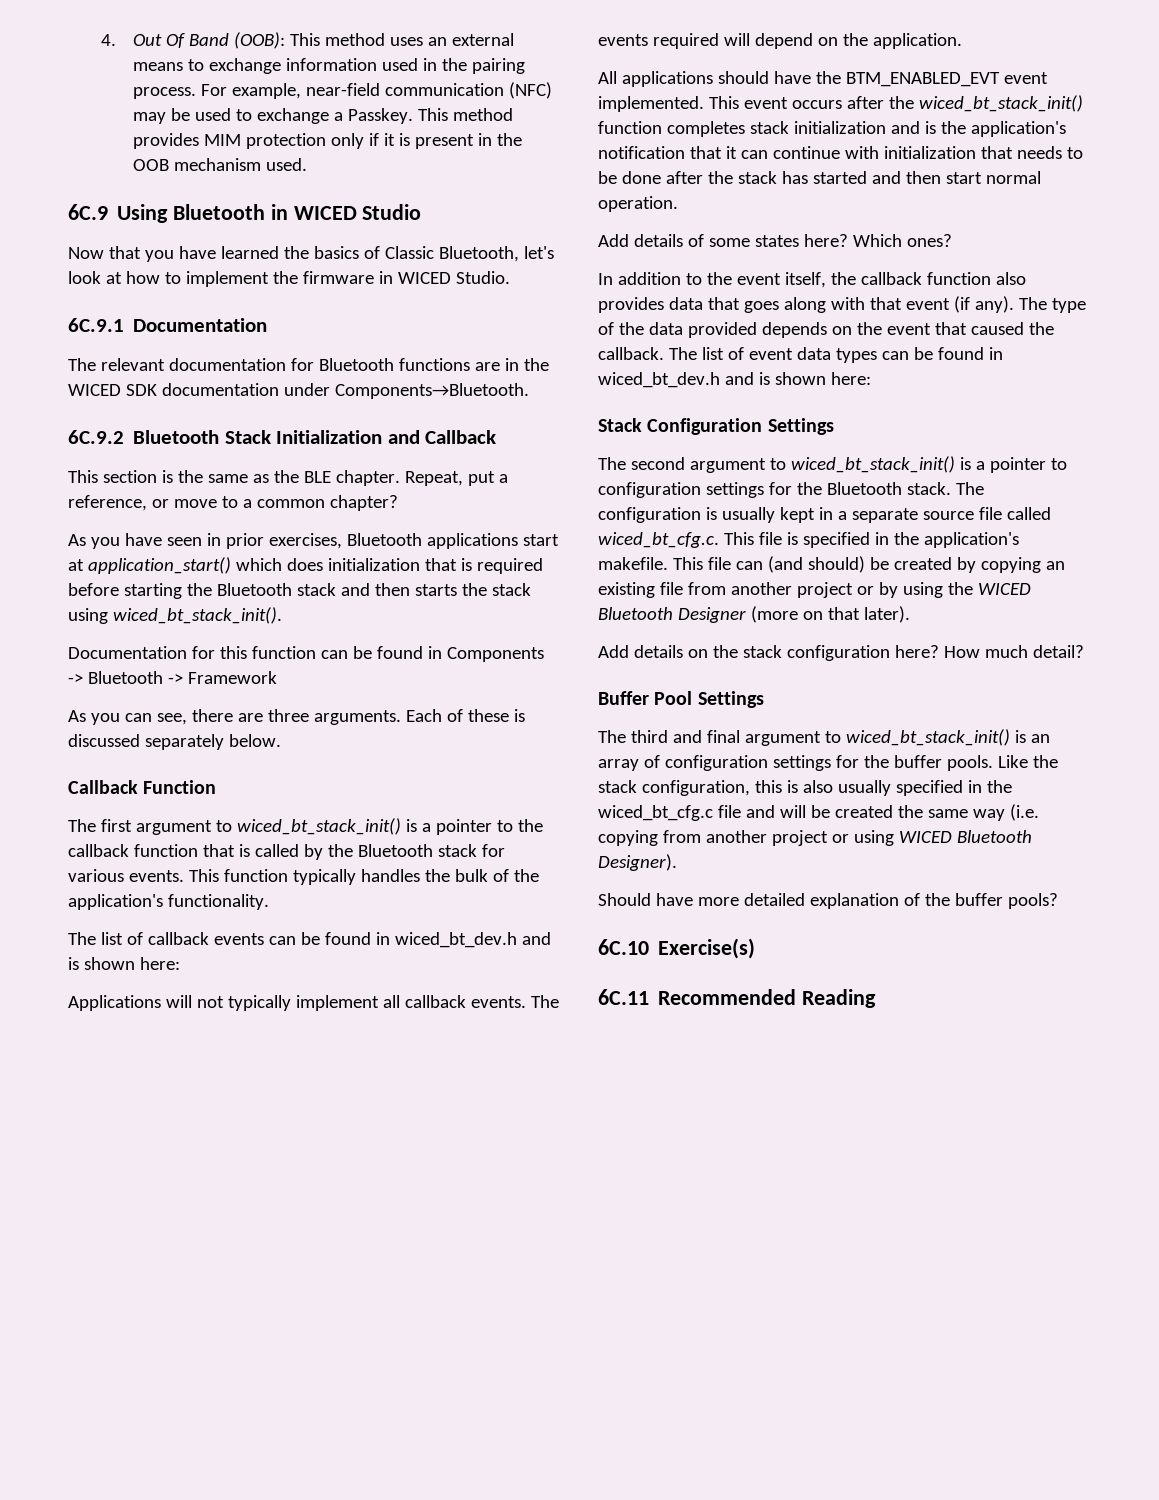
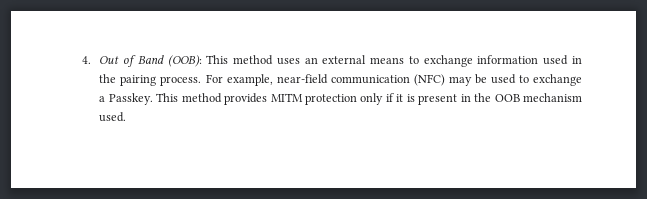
- 4. Out Of Band (OOB): This method uses an external means to exchange information used in the pairing process.
+ 4. Out of Band (OOB): This method uses an external means to exchange information used in the pairing process.
- This method provides MIM protection only if it is present in the OOB mechanism used.
+ This method provides MITM protection only if it is present in the OOB mechanism used.
- 6C.9 Using Bluetooth in WICED Studio
- Now that you have learned the basics of Classic Bluetooth, let's look at how to implement the firmware in WICED Studio.
- 6C.9.1 Documentation
- The relevant documentation for Bluetooth functions are in the WICED SDK documentation under Components→Bluetooth.
- 6C.9.2 Bluetooth Stack Initialization and Callback
- This section is the same as the BLE chapter. Repeat, put a reference, or move to a common chapter?
- As you have seen in prior exercises, Bluetooth applications start at application_start() which does initialization that is required before starting the Bluetooth stack and then starts the stack using wiced_bt_stack_init().
- Documentation for this function can be found in Components -> Bluetooth -> Framework
- As you can see, there are three arguments. Each of these is discussed separately below.
- Callback Function
- The first argument to wiced_bt_stack_init() is a pointer to the callback function that is called by the Bluetooth stack for various events. This function typically handles the bulk of the application's functionality.
- The list of callback events can be found in wiced_bt_dev.h and is shown here:
- Applications will not typically implement all callback events. The events required will depend on the application.
- All applications should have the BTM_ENABLED_EVT event implemented. This event occurs after the wiced_bt_stack_init() function completes stack initialization and is the application's notification that it can continue with initialization that needs to be done after the stack has started and then start normal operation.
- Add details of some states here? Which ones?
- In addition to the event itself, the callback function also provides data that goes along with that event (if any). The type of the data provided depends on the event that caused the callback. The list of event data types can be found in wiced_bt_dev.h and is shown here:
- Stack Configuration Settings
- The second argument to wiced_bt_stack_init() is a pointer to configuration settings for the Bluetooth stack. The configuration is usually kept in a separate source file called wiced_bt_cfg.c. This file is specified in the application's makefile. This file can (and should) be created by copying an existing file from another project or by using the WICED Bluetooth Designer (more on that later).
- Add details on the stack configuration here? How much detail?
- Buffer Pool Settings
- The third and final argument to wiced_bt_stack_init() is an array of configuration settings for the buffer pools. Like the stack configuration, this is also usually specified in the wiced_bt_cfg.c file and will be created the same way (i.e. copying from another project or using WICED Bluetooth Designer).
- Should have more detailed explanation of the buffer pools?
- 6C.10 Exercise(s)
- 6C.11 Recommended Reading

